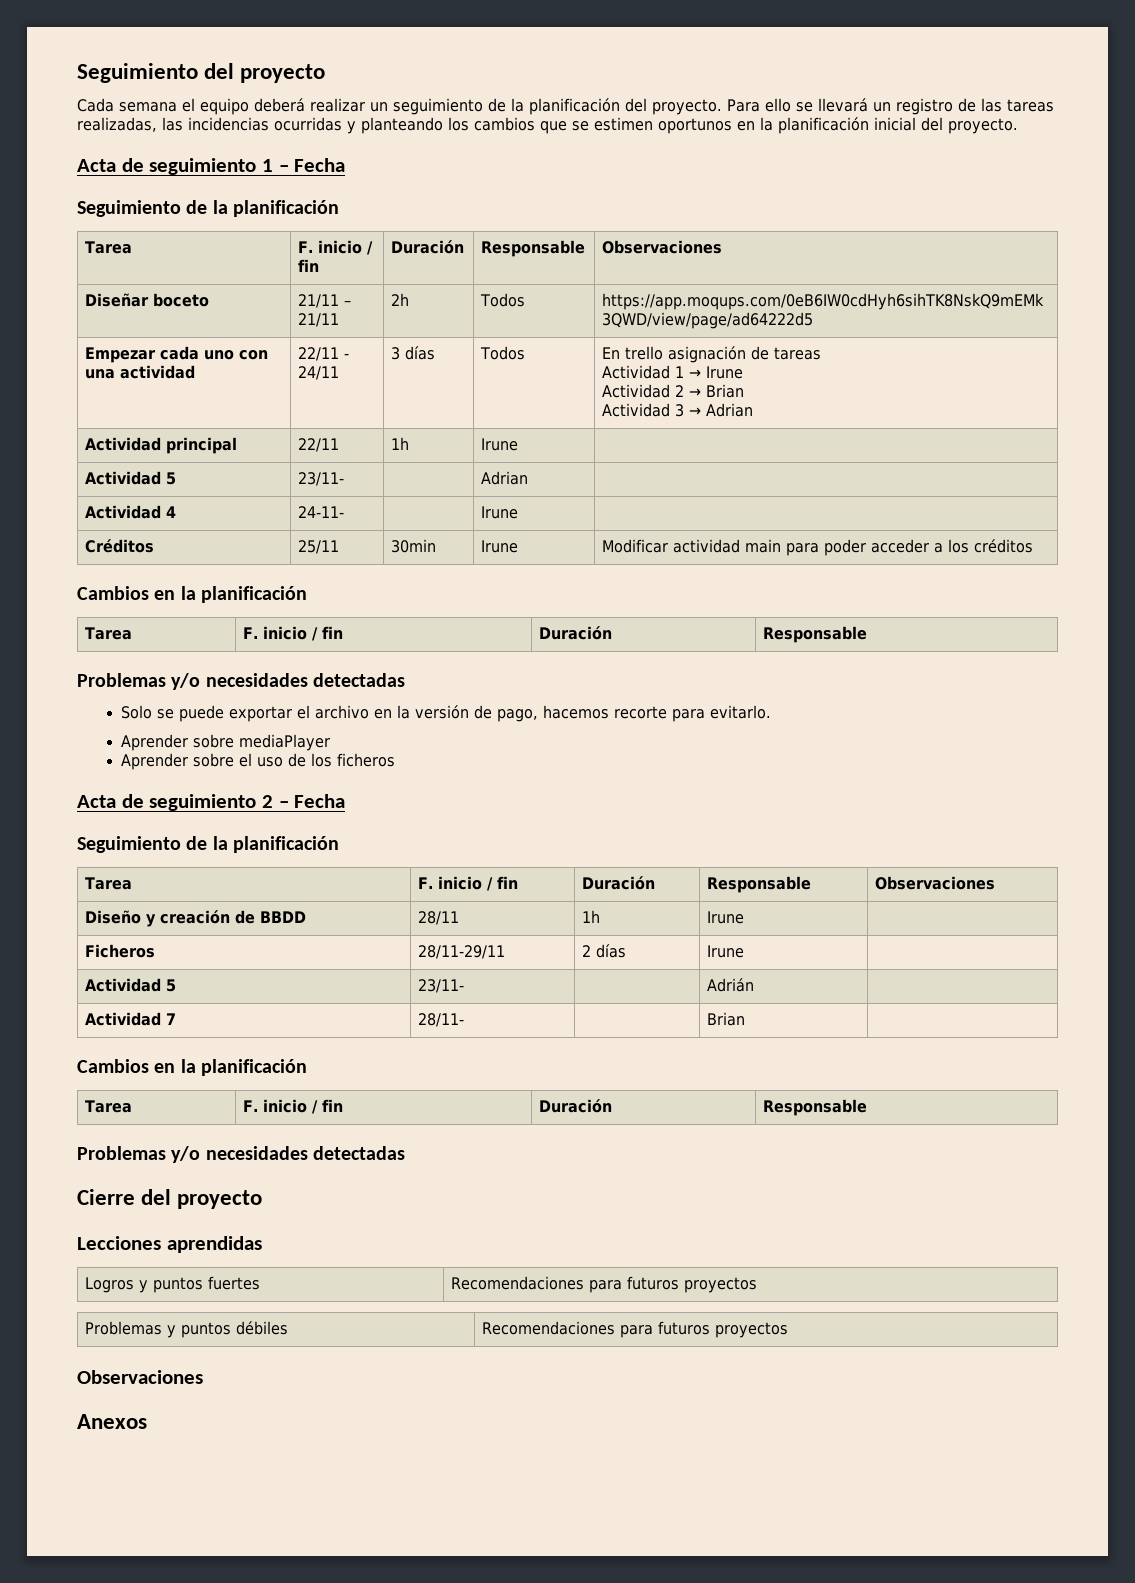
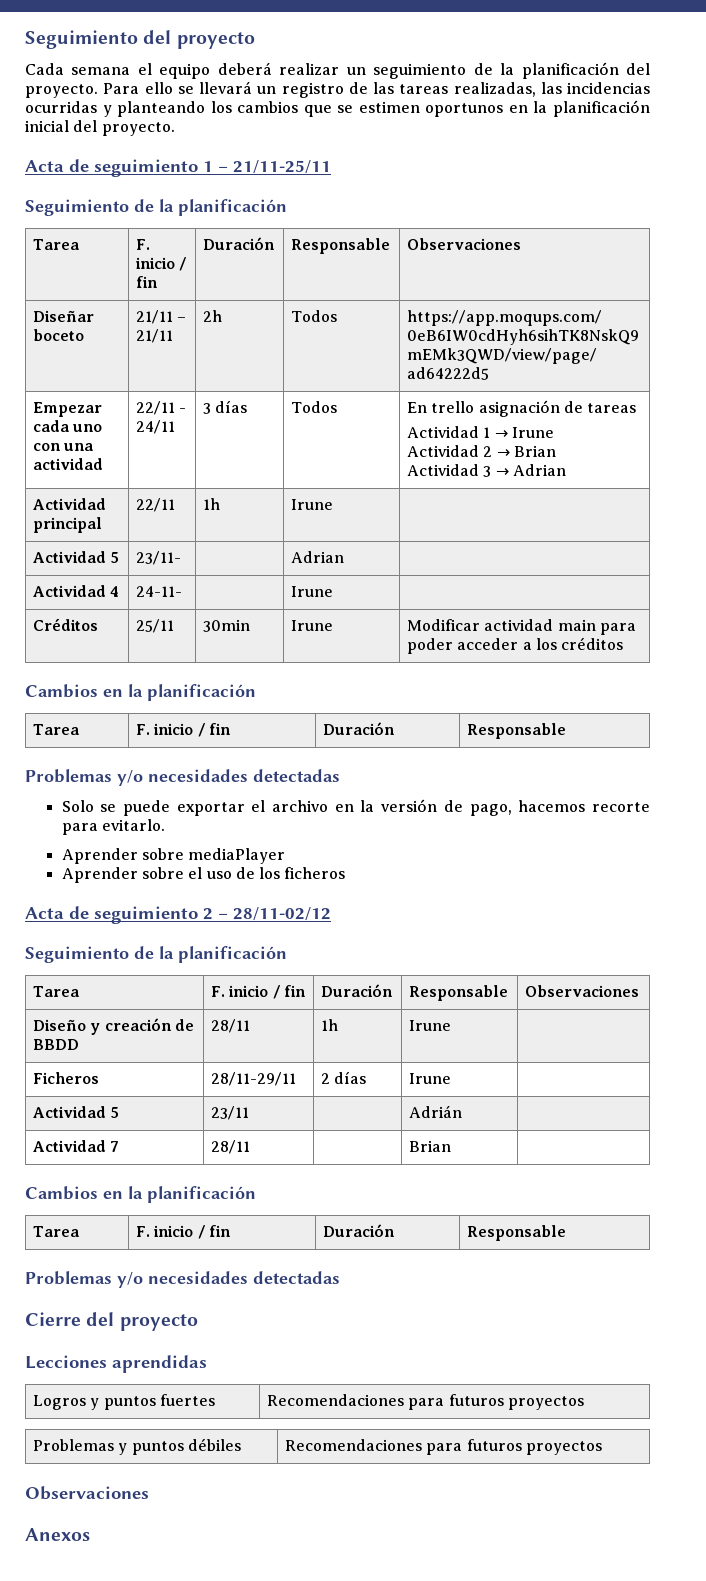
- Acta de seguimiento 1 – Fecha
+ Acta de seguimiento 1 – 21/11-25/11
- Acta de seguimiento 2 – Fecha
+ Acta de seguimiento 2 – 28/11-02/12
- Actividad 5 | 23/11- | | Adrián |
+ Actividad 5 | 23/11 | | Adrián |
- Actividad 7 | 28/11- | | Brian |
+ Actividad 7 | 28/11 | | Brian |

